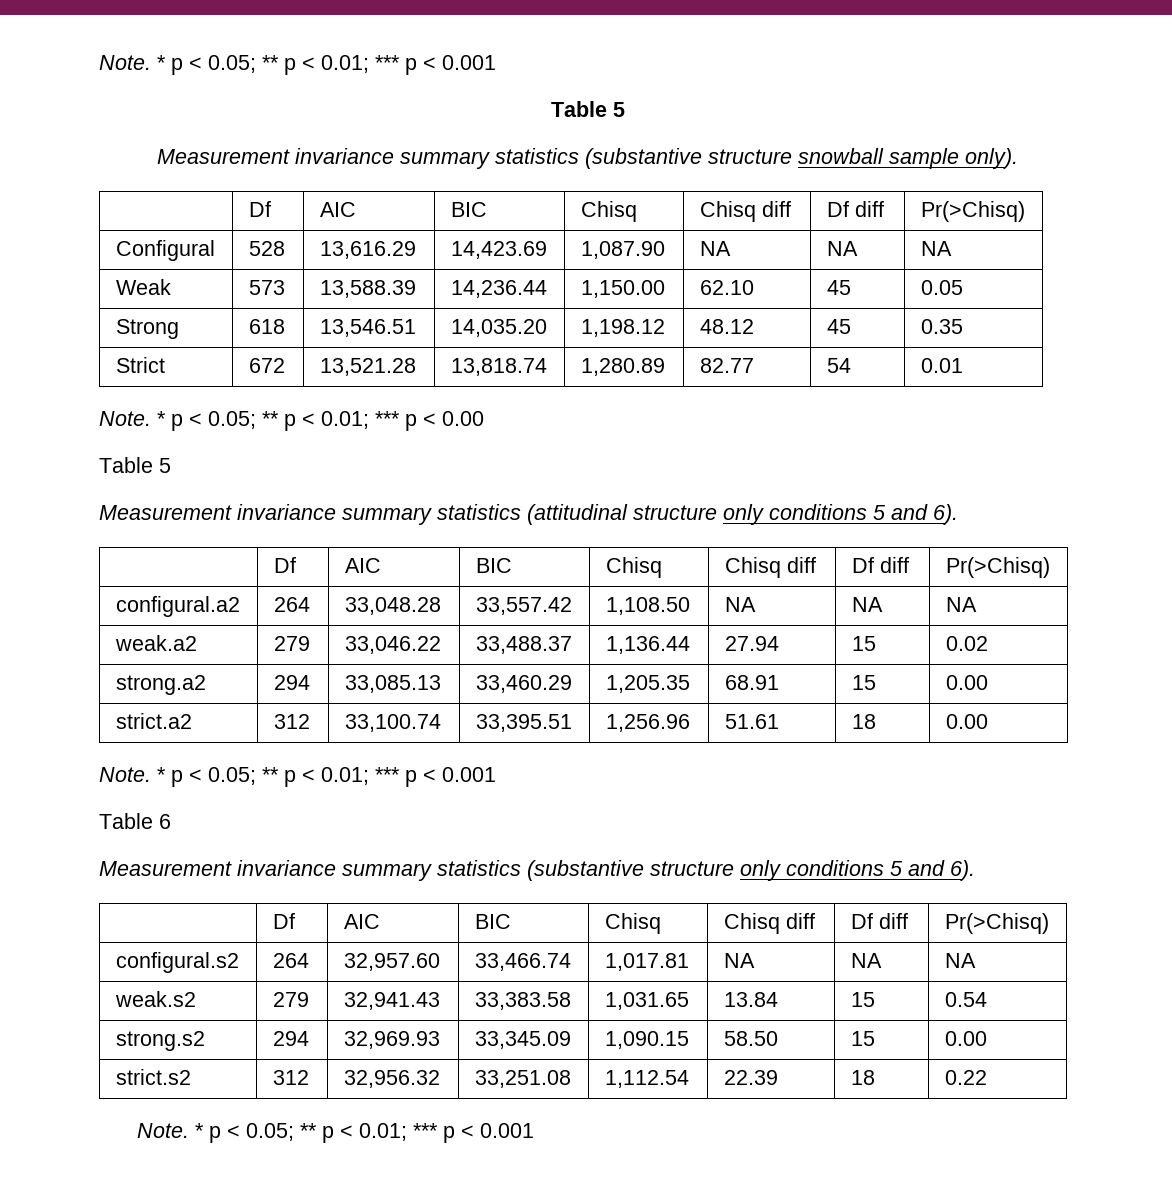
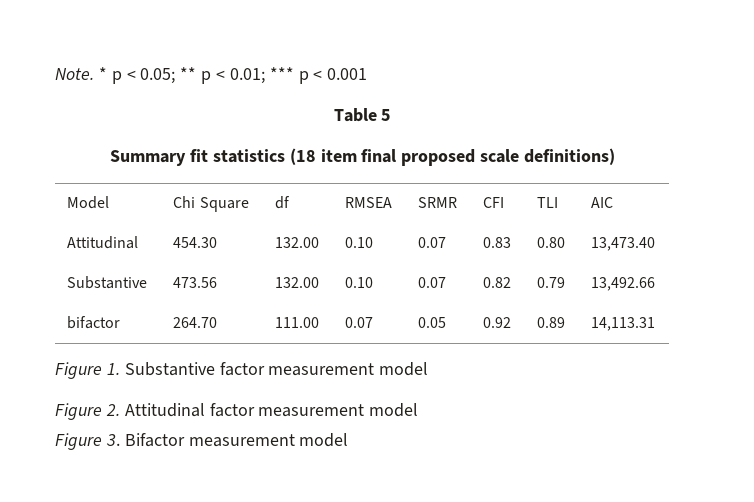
- Measurement invariance summary statistics (substantive structure snowball sample only).
- | Df | AIC | BIC | Chisq | Chisq diff | Df diff | Pr(>Chisq)
- Configural | 528 | 13,616.29 | 14,423.69 | 1,087.90 | NA | NA | NA
- Weak | 573 | 13,588.39 | 14,236.44 | 1,150.00 | 62.10 | 45 | 0.05
- Strong | 618 | 13,546.51 | 14,035.20 | 1,198.12 | 48.12 | 45 | 0.35
- Strict | 672 | 13,521.28 | 13,818.74 | 1,280.89 | 82.77 | 54 | 0.01
- Note. * p < 0.05; ** p < 0.01; *** p < 0.00
- Table 5
- Measurement invariance summary statistics (attitudinal structure only conditions 5 and 6).
- | Df | AIC | BIC | Chisq | Chisq diff | Df diff | Pr(>Chisq)
- configural.a2 | 264 | 33,048.28 | 33,557.42 | 1,108.50 | NA | NA | NA
- weak.a2 | 279 | 33,046.22 | 33,488.37 | 1,136.44 | 27.94 | 15 | 0.02
- strong.a2 | 294 | 33,085.13 | 33,460.29 | 1,205.35 | 68.91 | 15 | 0.00
- strict.a2 | 312 | 33,100.74 | 33,395.51 | 1,256.96 | 51.61 | 18 | 0.00
- Note. * p < 0.05; ** p < 0.01; *** p < 0.001
- Table 6
- Measurement invariance summary statistics (substantive structure only conditions 5 and 6).
- | Df | AIC | BIC | Chisq | Chisq diff | Df diff | Pr(>Chisq)
- configural.s2 | 264 | 32,957.60 | 33,466.74 | 1,017.81 | NA | NA | NA
- weak.s2 | 279 | 32,941.43 | 33,383.58 | 1,031.65 | 13.84 | 15 | 0.54
- strong.s2 | 294 | 32,969.93 | 33,345.09 | 1,090.15 | 58.50 | 15 | 0.00
- strict.s2 | 312 | 32,956.32 | 33,251.08 | 1,112.54 | 22.39 | 18 | 0.22
- Note. * p < 0.05; ** p < 0.01; *** p < 0.001
+ Summary fit statistics (18 item final proposed scale definitions)
+ Model | Chi Square | df | RMSEA | SRMR | CFI | TLI | AIC
+ Attitudinal | 454.30 | 132.00 | 0.10 | 0.07 | 0.83 | 0.80 | 13,473.40
+ Substantive | 473.56 | 132.00 | 0.10 | 0.07 | 0.82 | 0.79 | 13,492.66
+ bifactor | 264.70 | 111.00 | 0.07 | 0.05 | 0.92 | 0.89 | 14,113.31
+ Figure 1. Substantive factor measurement model
+ Figure 2. Attitudinal factor measurement model
+ Figure 3. Bifactor measurement model

